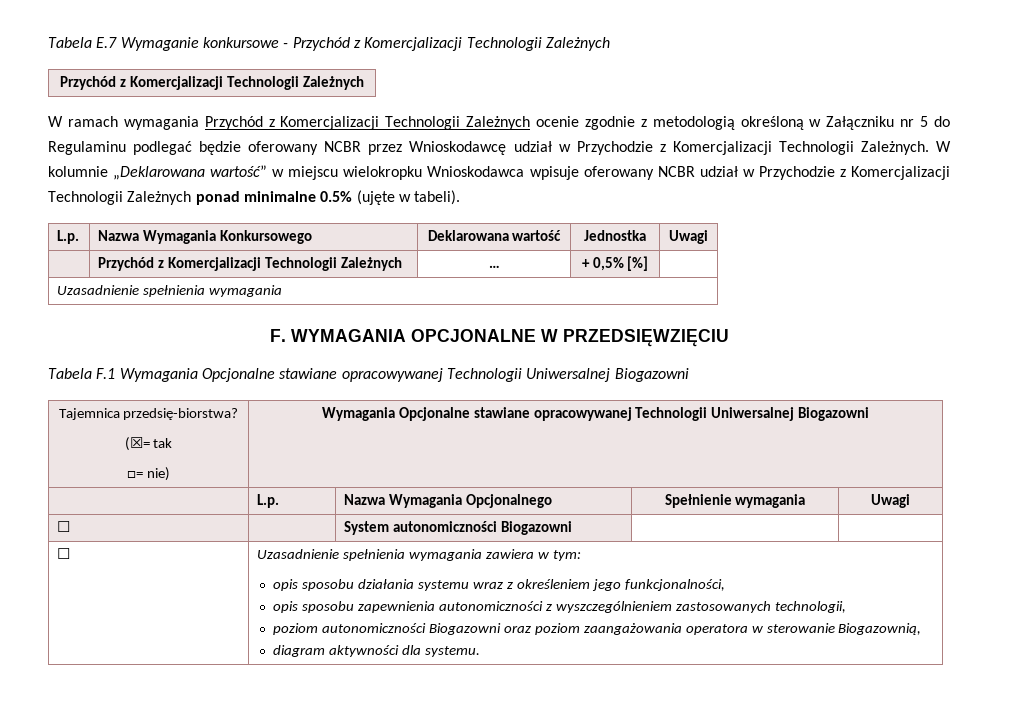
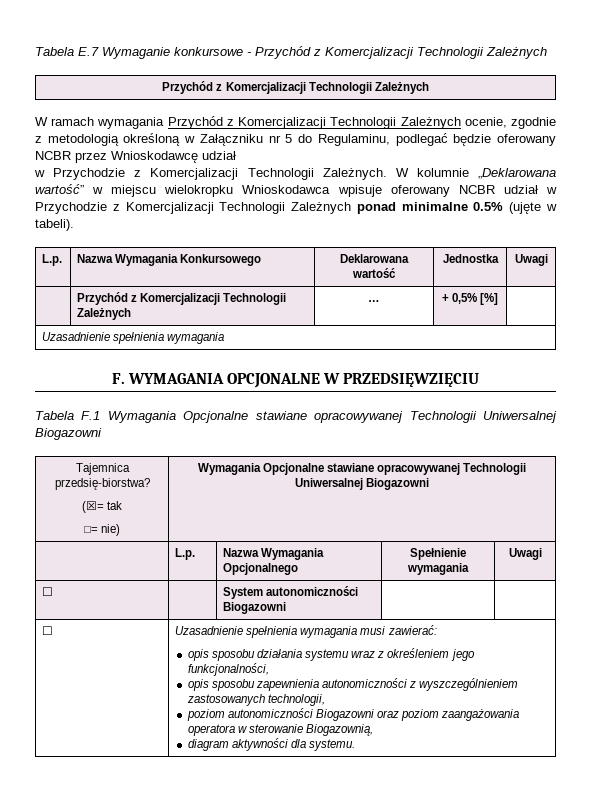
- W ramach wymagania Przychód z Komercjalizacji Technologii Zależnych ocenie zgodnie z metodologią określoną w Załączniku nr 5 do Regulaminu podlegać będzie oferowany NCBR przez Wnioskodawcę udział w Przychodzie z Komercjalizacji Technologii Zależnych.
+ W ramach wymagania Przychód z Komercjalizacji Technologii Zależnych ocenie, zgodnie z metodologią określoną w Załączniku nr 5 do Regulaminu, podlegać będzie oferowany NCBR przez Wnioskodawcę udział
+ w Przychodzie z Komercjalizacji Technologii Zależnych.
- ☐ | Uzasadnienie spełnienia wymagania zawiera w tym:
+ ☐ | Uzasadnienie spełnienia wymagania musi zawierać:

